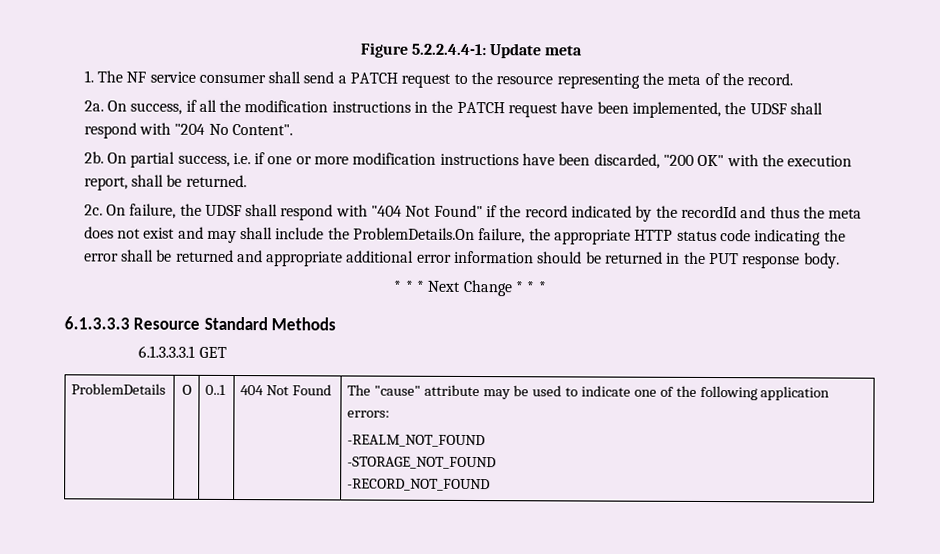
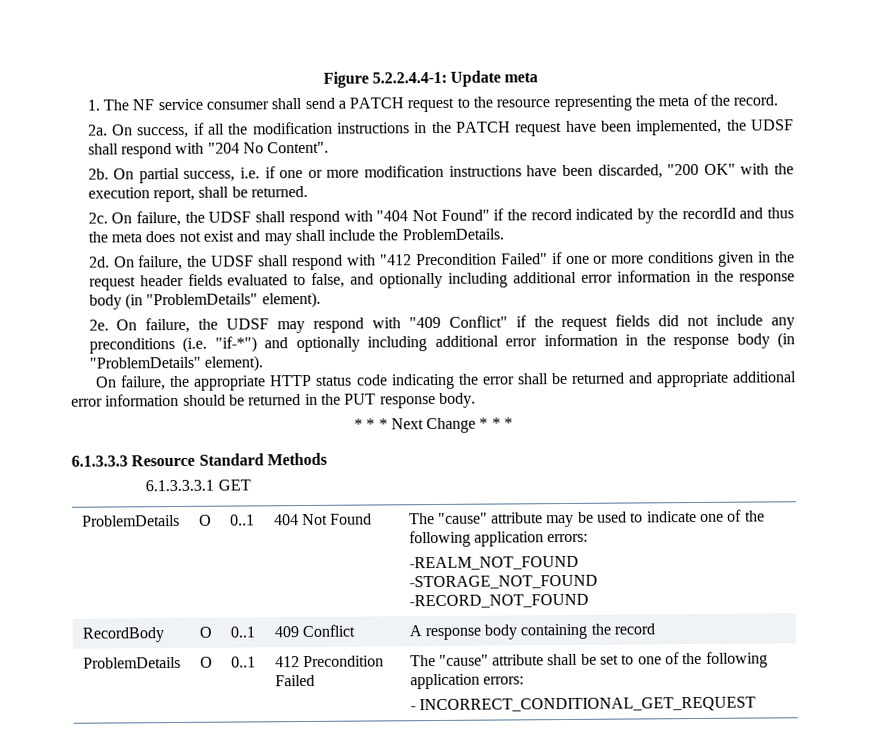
- On failure, the UDSF shall respond with "404 Not Found" if the record indicated by the recordId and thus the meta does not exist and may shall include the ProblemDetails.On failure, the appropriate HTTP status code indicating the error shall be returned and appropriate additional error information should be returned in the PUT response body.
+ On failure, the UDSF shall respond with "404 Not Found" if the record indicated by the recordId and thus the meta does not exist and may shall include the ProblemDetails.
+ 2d. On failure, the UDSF shall respond with "412 Precondition Failed" if one or more conditions given in the request header fields evaluated to false, and optionally including additional error information in the response body (in "ProblemDetails" element).
+ 2e. On failure, the UDSF may respond with "409 Conflict" if the request fields did not include any preconditions (i.e. "if-*") and optionally including additional error information in the response body (in "ProblemDetails" element).
+ On failure, the appropriate HTTP status code indicating the error shall be returned and appropriate additional error information should be returned in the PUT response body.
+ RecordBody | O | 0..1 | 409 Conflict | A response body containing the record
+ ProblemDetails | O | 0..1 | 412 Precondition Failed | The "cause" attribute shall be set to one of the following application errors:
+ - INCORRECT_CONDITIONAL_GET_REQUEST

